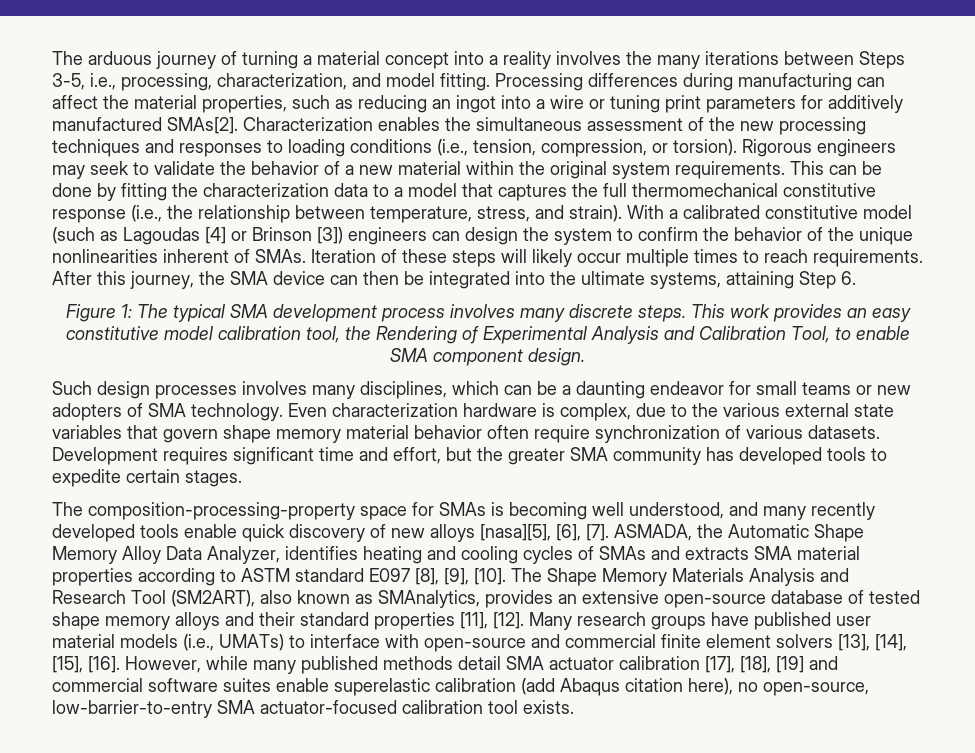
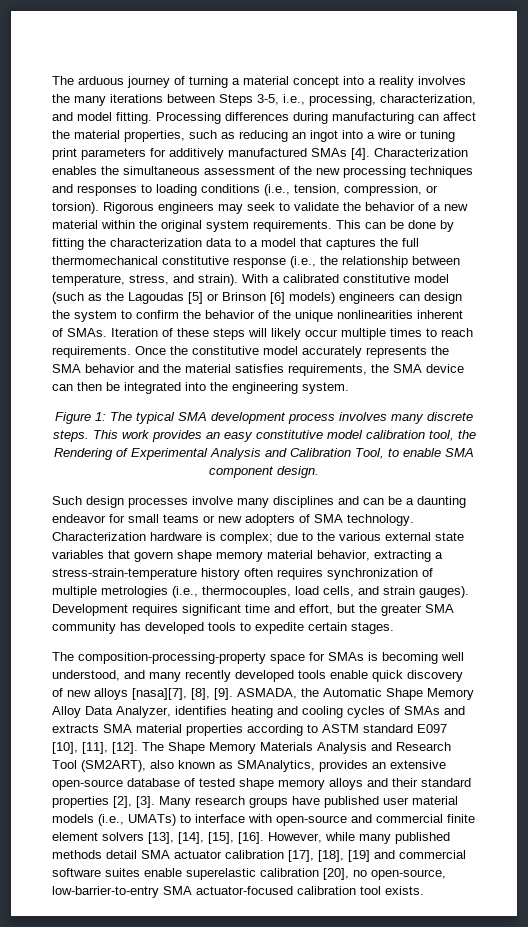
- Processing differences during manufacturing can affect the material properties, such as reducing an ingot into a wire or tuning print parameters for additively manufactured SMAs[2].
+ Processing differences during manufacturing can affect the material properties, such as reducing an ingot into a wire or tuning print parameters for additively manufactured SMAs [4].
- With a calibrated constitutive model (such as Lagoudas [4] or Brinson [3]) engineers can design the system to confirm the behavior of the unique nonlinearities inherent of SMAs.
+ With a calibrated constitutive model (such as the Lagoudas [5] or Brinson [6] models) engineers can design the system to confirm the behavior of the unique nonlinearities inherent of SMAs.
- After this journey, the SMA device can then be integrated into the ultimate systems, attaining Step 6.
+ Once the constitutive model accurately represents the SMA behavior and the material satisfies requirements, the SMA device can then be integrated into the engineering system.
- Such design processes involves many disciplines, which can be a daunting endeavor for small teams or new adopters of SMA technology.
+ Such design processes involve many disciplines and can be a daunting endeavor for small teams or new adopters of SMA technology.
- Even characterization hardware is complex, due to the various external state variables that govern shape memory material behavior often require synchronization of various datasets.
+ Characterization hardware is complex; due to the various external state variables that govern shape memory material behavior, extracting a stress-strain-temperature history often requires synchronization of multiple metrologies (i.e., thermocouples, load cells, and strain gauges).
- The composition-processing-property space for SMAs is becoming well understood, and many recently developed tools enable quick discovery of new alloys [nasa][5], [6], [7].
+ The composition-processing-property space for SMAs is becoming well understood, and many recently developed tools enable quick discovery of new alloys [nasa][7], [8], [9].
- ASMADA, the Automatic Shape Memory Alloy Data Analyzer, identifies heating and cooling cycles of SMAs and extracts SMA material properties according to ASTM standard E097 [8], [9], [10].
+ ASMADA, the Automatic Shape Memory Alloy Data Analyzer, identifies heating and cooling cycles of SMAs and extracts SMA material properties according to ASTM standard E097 [10], [11], [12].
- The Shape Memory Materials Analysis and Research Tool (SM2ART), also known as SMAnalytics, provides an extensive open-source database of tested shape memory alloys and their standard properties [11], [12].
+ The Shape Memory Materials Analysis and Research Tool (SM2ART), also known as SMAnalytics, provides an extensive open-source database of tested shape memory alloys and their standard properties [2], [3].
- However, while many published methods detail SMA actuator calibration [17], [18], [19] and commercial software suites enable superelastic calibration (add Abaqus citation here), no open-source, low-barrier-to-entry SMA actuator-focused calibration tool exists.
+ However, while many published methods detail SMA actuator calibration [17], [18], [19] and commercial software suites enable superelastic calibration [20], no open-source, low-barrier-to-entry SMA actuator-focused calibration tool exists.

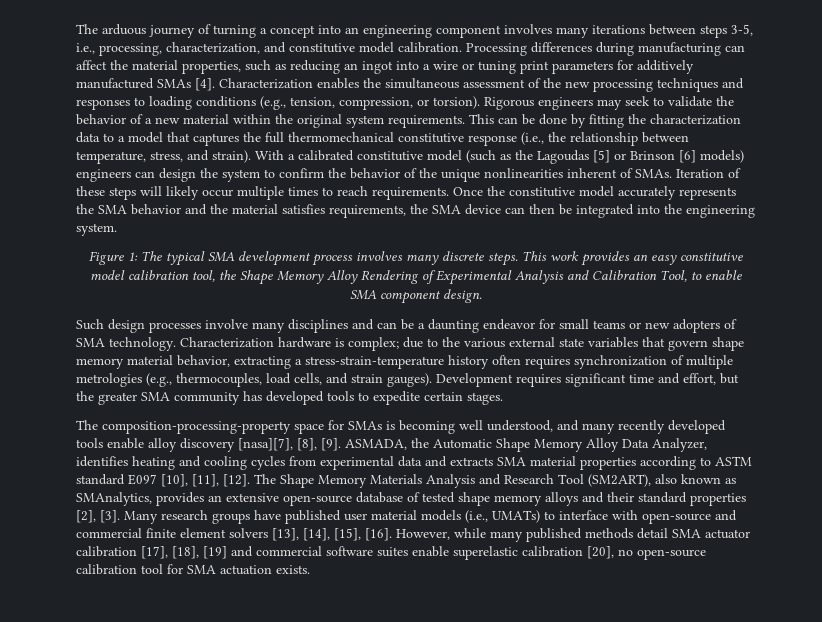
- The arduous journey of turning a material concept into a reality involves the many iterations between Steps 3-5, i.e., processing, characterization, and model fitting.
+ The arduous journey of turning a concept into an engineering component involves many iterations between steps 3-5, i.e., processing, characterization, and constitutive model calibration.
- Characterization enables the simultaneous assessment of the new processing techniques and responses to loading conditions (i.e., tension, compression, or torsion).
+ Characterization enables the simultaneous assessment of the new processing techniques and responses to loading conditions (e.g., tension, compression, or torsion).
- This work provides an easy constitutive model calibration tool, the Rendering of Experimental Analysis and Calibration Tool, to enable SMA component design.
+ This work provides an easy constitutive model calibration tool, the Shape Memory Alloy Rendering of Experimental Analysis and Calibration Tool, to enable SMA component design.
- Characterization hardware is complex; due to the various external state variables that govern shape memory material behavior, extracting a stress-strain-temperature history often requires synchronization of multiple metrologies (i.e., thermocouples, load cells, and strain gauges).
+ Characterization hardware is complex; due to the various external state variables that govern shape memory material behavior, extracting a stress-strain-temperature history often requires synchronization of multiple metrologies (e.g., thermocouples, load cells, and strain gauges).
- The composition-processing-property space for SMAs is becoming well understood, and many recently developed tools enable quick discovery of new alloys [nasa][7], [8], [9].
+ The composition-processing-property space for SMAs is becoming well understood, and many recently developed tools enable alloy discovery [nasa][7], [8], [9].
- ASMADA, the Automatic Shape Memory Alloy Data Analyzer, identifies heating and cooling cycles of SMAs and extracts SMA material properties according to ASTM standard E097 [10], [11], [12].
+ ASMADA, the Automatic Shape Memory Alloy Data Analyzer, identifies heating and cooling cycles from experimental data and extracts SMA material properties according to ASTM standard E097 [10], [11], [12].
- However, while many published methods detail SMA actuator calibration [17], [18], [19] and commercial software suites enable superelastic calibration [20], no open-source, low-barrier-to-entry SMA actuator-focused calibration tool exists.
+ However, while many published methods detail SMA actuator calibration [17], [18], [19] and commercial software suites enable superelastic calibration [20], no open-source calibration tool for SMA actuation exists.

